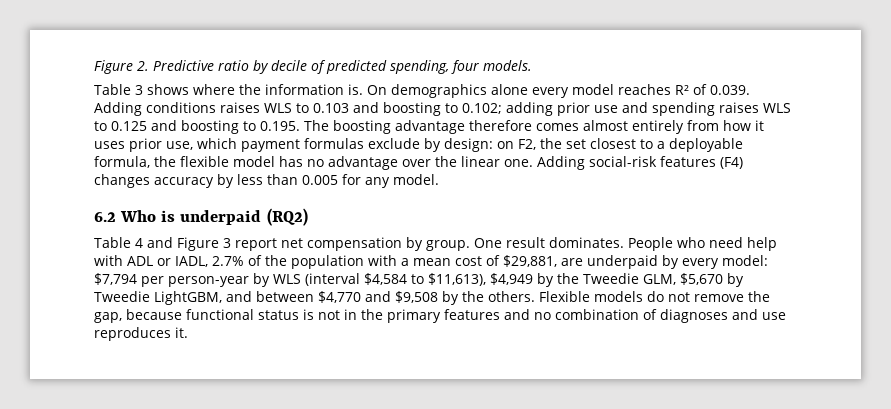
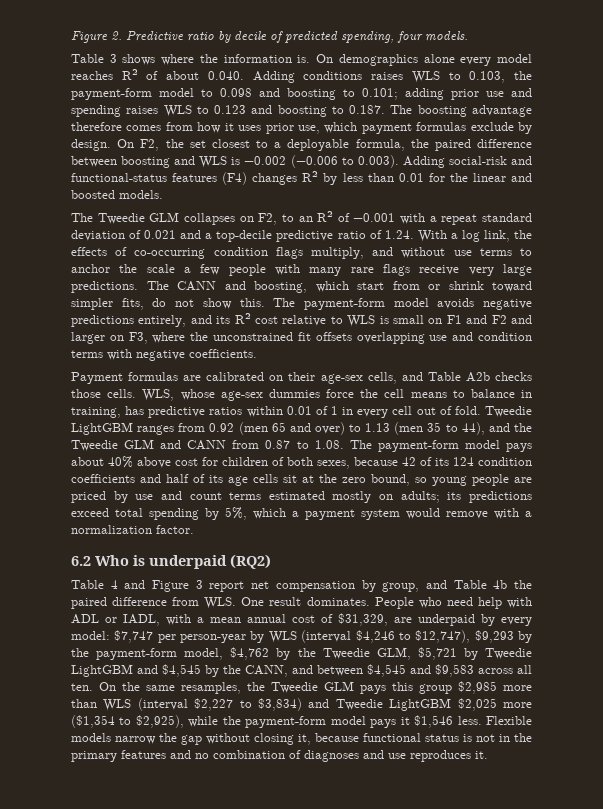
- On demographics alone every model reaches R² of 0.039. Adding conditions raises WLS to 0.103 and boosting to 0.102; adding prior use and spending raises WLS to 0.125 and boosting to 0.195. The boosting advantage therefore comes almost entirely from how it uses prior use, which payment formulas exclude by design: on F2, the set closest to a deployable formula, the flexible model has no advantage over the linear one. Adding social-risk features (F4) changes accuracy by less than 0.005 for any model.
+ On demographics alone every model reaches R² of about 0.040. Adding conditions raises WLS to 0.103, the payment-form model to 0.098 and boosting to 0.101; adding prior use and spending raises WLS to 0.123 and boosting to 0.187. The boosting advantage therefore comes from how it uses prior use, which payment formulas exclude by design. On F2, the set closest to a deployable formula, the paired difference between boosting and WLS is −0.002 (−0.006 to 0.003). Adding social-risk and functional-status features (F4) changes R² by less than 0.01 for the linear and boosted models.
+ The Tweedie GLM collapses on F2, to an R² of −0.001 with a repeat standard deviation of 0.021 and a top-decile predictive ratio of 1.24. With a log link, the effects of co-occurring condition flags multiply, and without use terms to anchor the scale a few people with many rare flags receive very large predictions. The CANN and boosting, which start from or shrink toward simpler fits, do not show this. The payment-form model avoids negative predictions entirely, and its R² cost relative to WLS is small on F1 and F2 and larger on F3, where the unconstrained fit offsets overlapping use and condition terms with negative coefficients.
+ Payment formulas are calibrated on their age-sex cells, and Table A2b checks those cells. WLS, whose age-sex dummies force the cell means to balance in training, has predictive ratios within 0.01 of 1 in every cell out of fold. Tweedie LightGBM ranges from 0.92 (men 65 and over) to 1.13 (men 35 to 44), and the Tweedie GLM and CANN from 0.87 to 1.08. The payment-form model pays about 40% above cost for children of both sexes, because 42 of its 124 condition coefficients and half of its age cells sit at the zero bound, so young people are priced by use and count terms estimated mostly on adults; its predictions exceed total spending by 5%, which a payment system would remove with a normalization factor.
- Table 4 and Figure 3 report net compensation by group. One result dominates.
+ Table 4 and Figure 3 report net compensation by group, and Table 4b the paired difference from WLS. One result dominates.
- People who need help with ADL or IADL, 2.7% of the population with a mean cost of $29,881, are underpaid by every model: $7,794 per person-year by WLS (interval $4,584 to $11,613), $4,949 by the Tweedie GLM, $5,670 by Tweedie LightGBM, and between $4,770 and $9,508 by the others. Flexible models do not remove the gap, because functional status is not in the primary features and no combination of diagnoses and use reproduces it.
+ People who need help with ADL or IADL, with a mean annual cost of $31,329, are underpaid by every model: $7,747 per person-year by WLS (interval $4,246 to $12,747), $9,293 by the payment-form model, $4,762 by the Tweedie GLM, $5,721 by Tweedie LightGBM and $4,545 by the CANN, and between $4,545 and $9,583 across all ten. On the same resamples, the Tweedie GLM pays this group $2,985 more than WLS (interval $2,227 to $3,834) and Tweedie LightGBM $2,025 more ($1,354 to $2,925), while the payment-form model pays it $1,546 less. Flexible models narrow the gap without closing it, because functional status is not in the primary features and no combination of diagnoses and use reproduces it.

